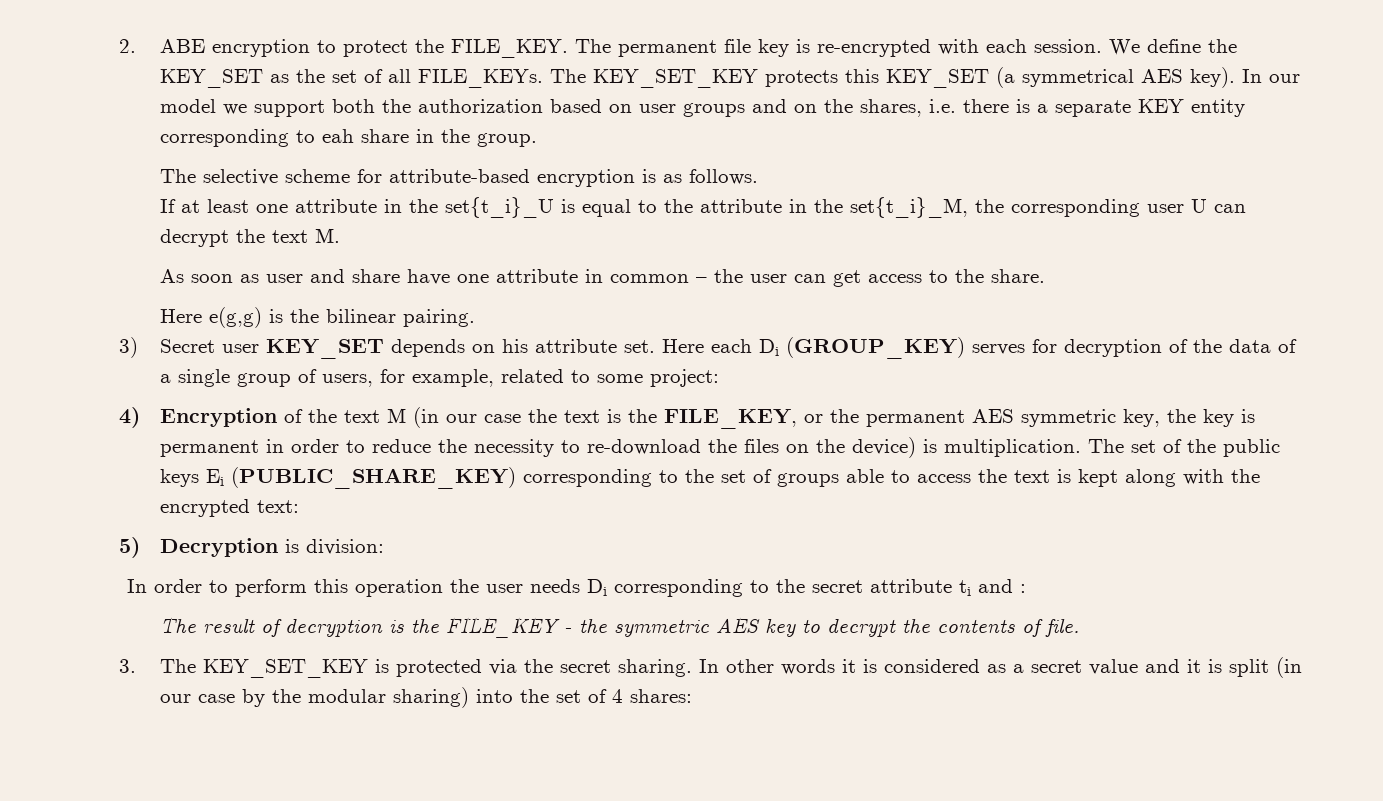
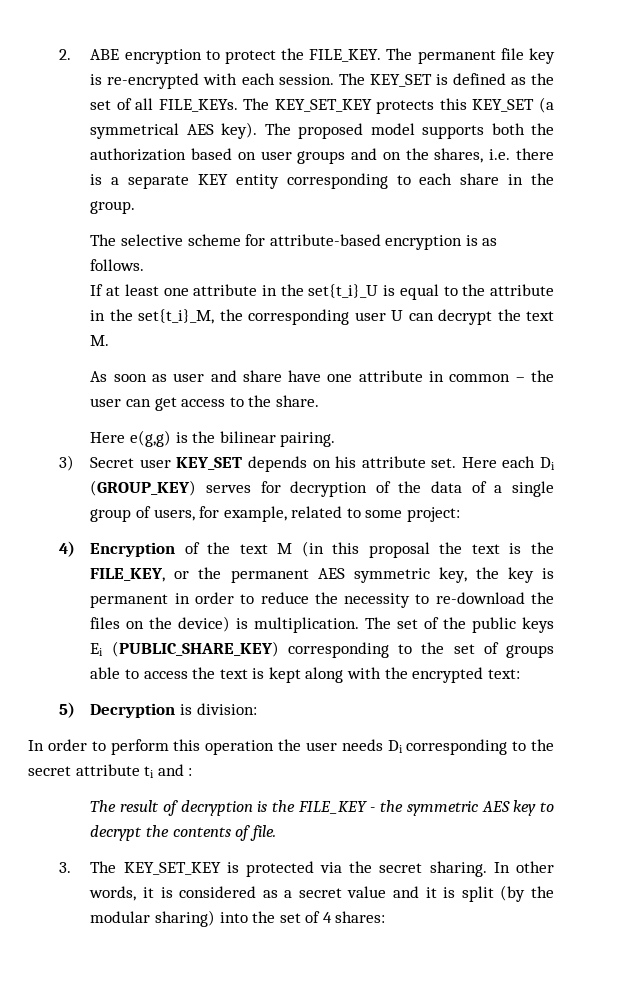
- We define the KEY_SET as the set of all FILE_KEYs.
+ The KEY_SET is defined as the set of all FILE_KEYs.
- In our model we support both the authorization based on user groups and on the shares, i.e. there is a separate KEY entity corresponding to eah share in the group.
+ The proposed model supports both the authorization based on user groups and on the shares, i.e. there is a separate KEY entity corresponding to each share in the group.
- 4) Encryption of the text M (in our case the text is the FILE_KEY, or the permanent AES symmetric key, the key is permanent in order to reduce the necessity to re-download the files on the device) is multiplication.
+ 4) Encryption of the text M (in this proposal the text is the FILE_KEY, or the permanent AES symmetric key, the key is permanent in order to reduce the necessity to re-download the files on the device) is multiplication.
- In other words it is considered as a secret value and it is split (in our case by the modular sharing) into the set of 4 shares:
+ In other words, it is considered as a secret value and it is split (by the modular sharing) into the set of 4 shares:

